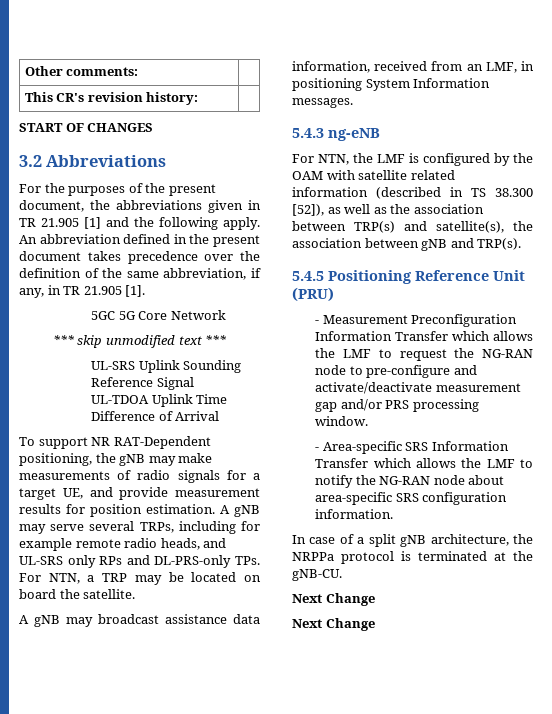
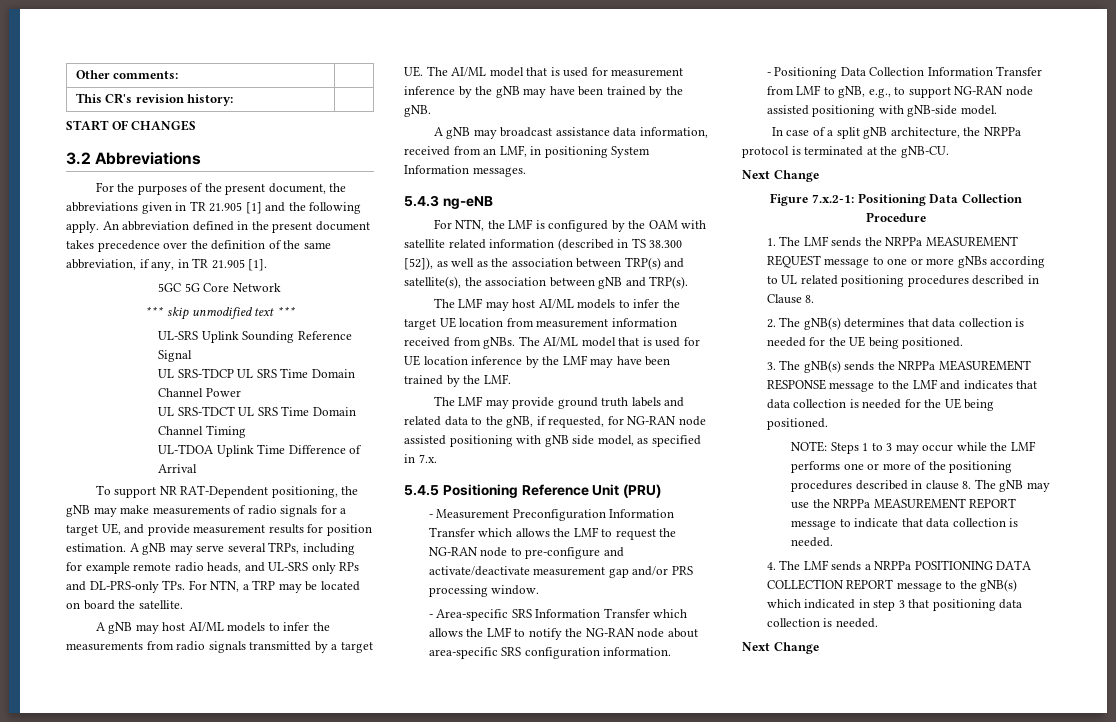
+ UL SRS-TDCP UL SRS Time Domain Channel Power
+ UL SRS-TDCT UL SRS Time Domain Channel Timing
+ A gNB may host AI/ML models to infer the measurements from radio signals transmitted by a target UE. The AI/ML model that is used for measurement inference by the gNB may have been trained by the gNB.
+ The LMF may host AI/ML models to infer the target UE location from measurement information received from gNBs. The AI/ML model that is used for UE location inference by the LMF may have been trained by the LMF.
+ The LMF may provide ground truth labels and related data to the gNB, if requested, for NG-RAN node assisted positioning with gNB side model, as specified in 7.x.
+ - Positioning Data Collection Information Transfer from LMF to gNB, e.g., to support NG-RAN node assisted positioning with gNB-side model.
+ Figure 7.x.2-1: Positioning Data Collection Procedure
+ 1. The LMF sends the NRPPa MEASUREMENT REQUEST message to one or more gNBs according to UL related positioning procedures described in Clause 8.
+ 2. The gNB(s) determines that data collection is needed for the UE being positioned.
+ 3. The gNB(s) sends the NRPPa MEASUREMENT RESPONSE message to the LMF and indicates that data collection is needed for the UE being positioned.
+ NOTE: Steps 1 to 3 may occur while the LMF performs one or more of the positioning procedures described in clause 8. The gNB may use the NRPPa MEASUREMENT REPORT message to indicate that data collection is needed.
+ 4. The LMF sends a NRPPa POSITIONING DATA COLLECTION REPORT message to the gNB(s) which indicated in step 3 that positioning data collection is needed.

